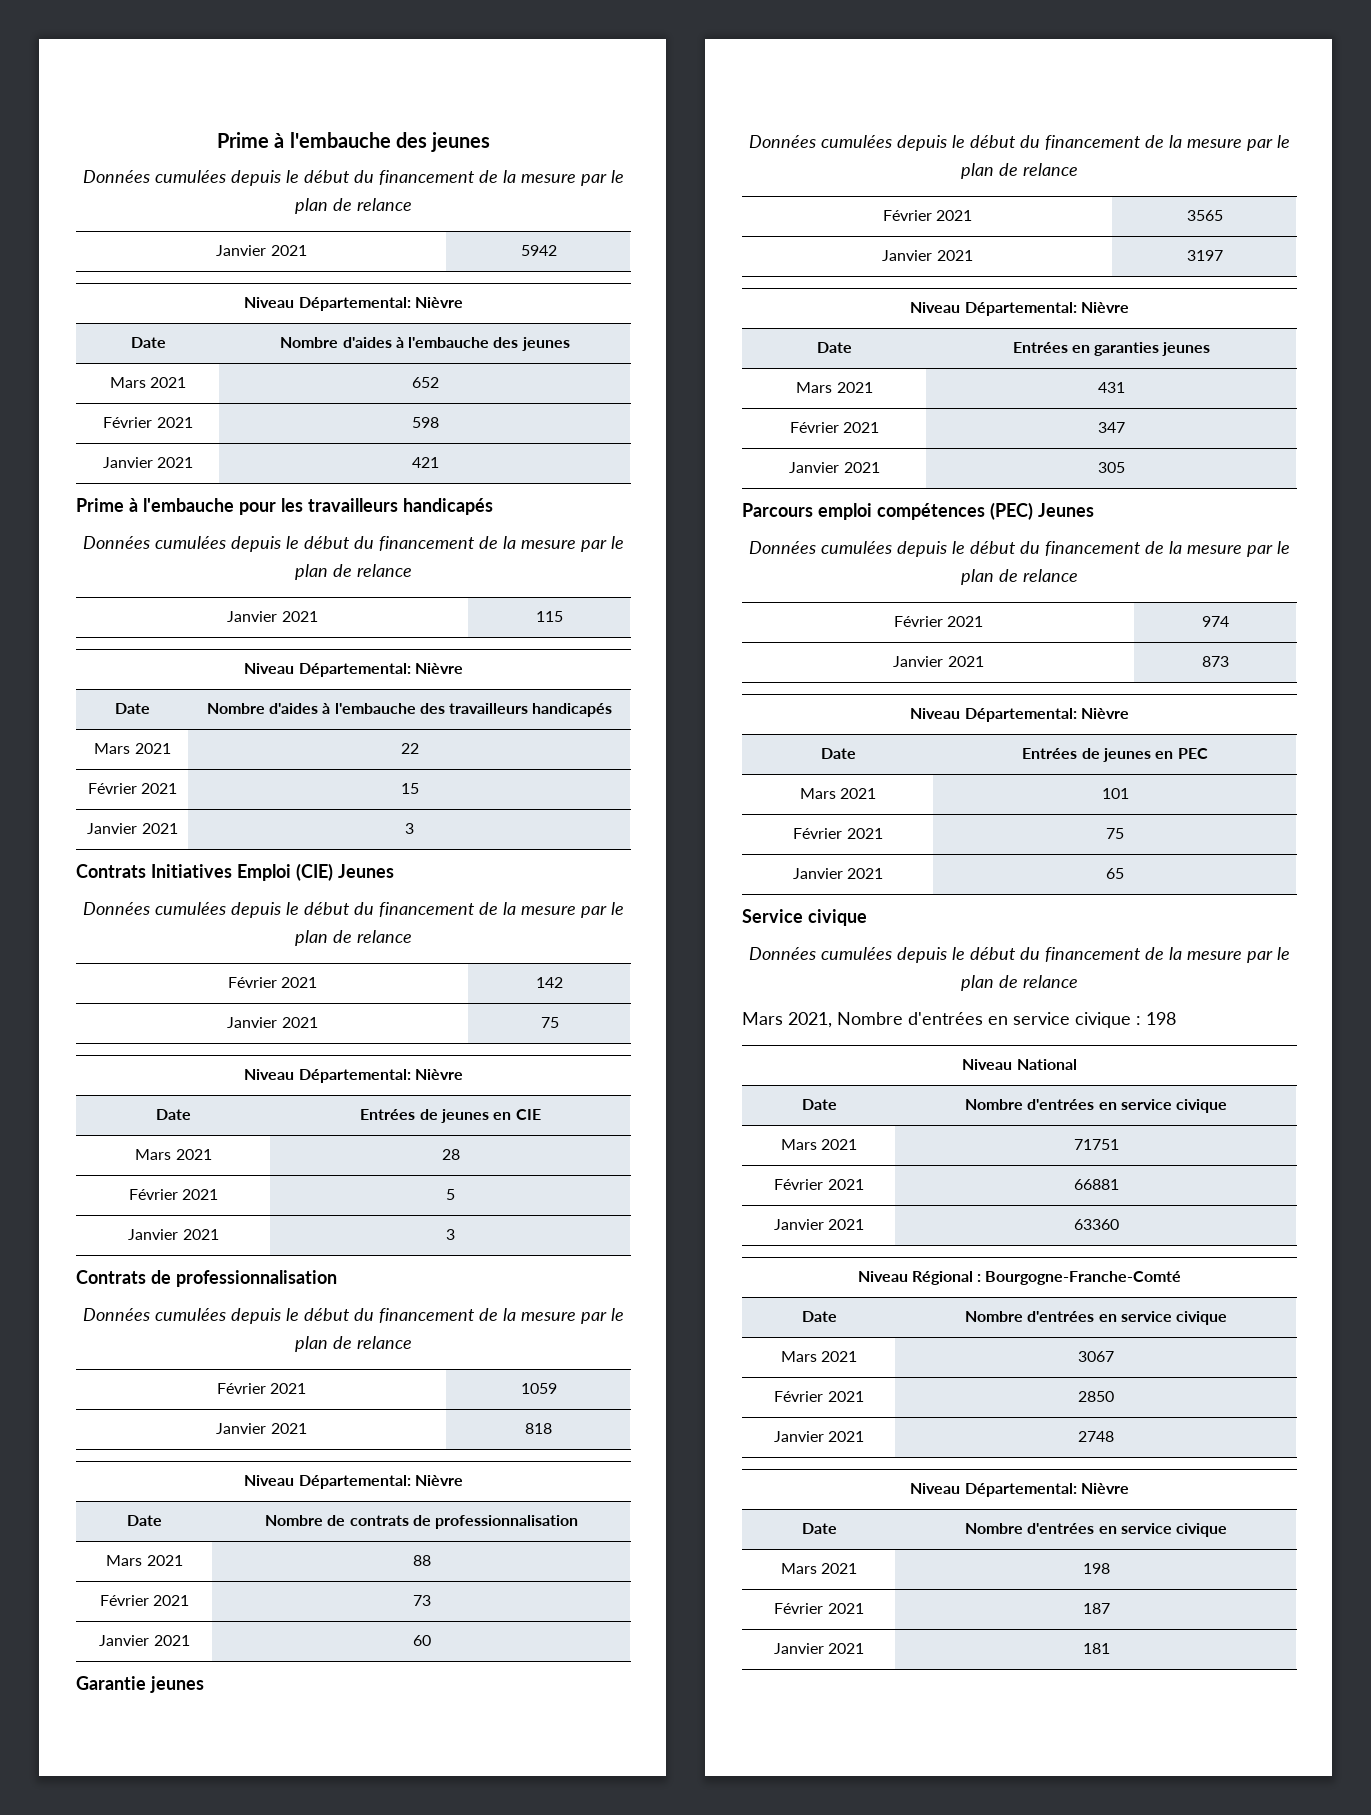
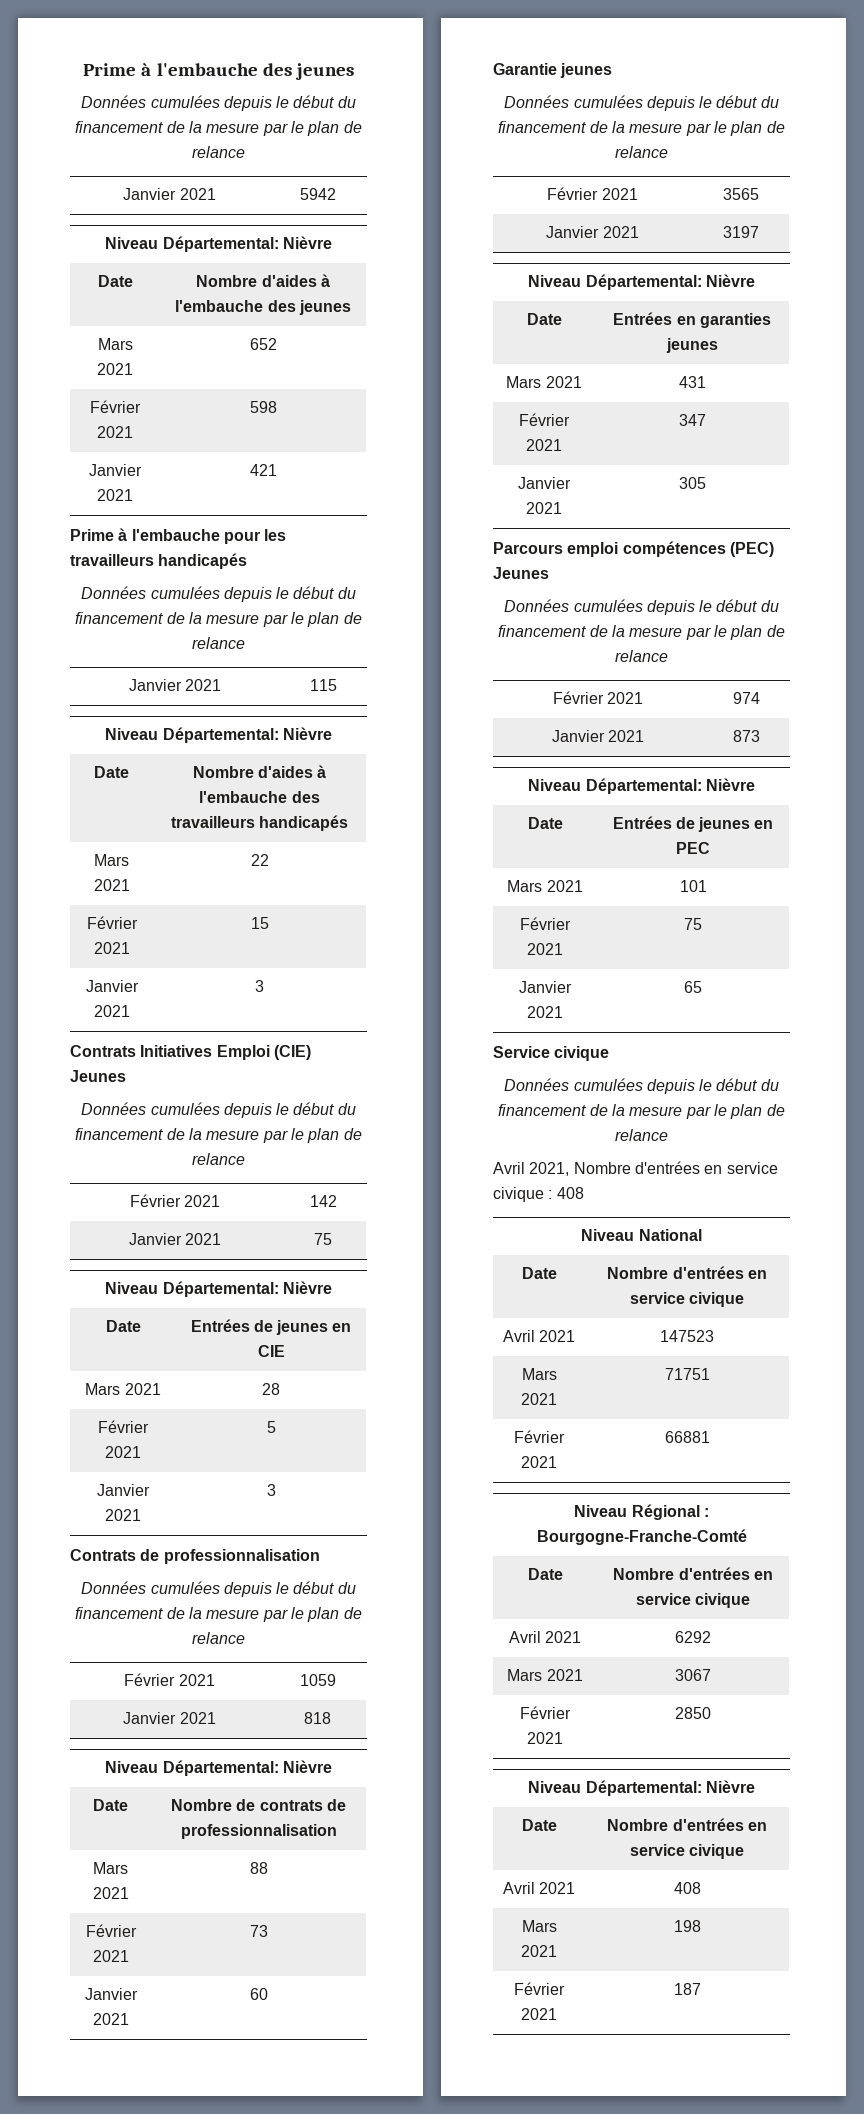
- Mars 2021, Nombre d'entrées en service civique : 198
+ Avril 2021, Nombre d'entrées en service civique : 408
+ Avril 2021 | 147523
- Janvier 2021 | 63360
+ Avril 2021 | 6292
- Janvier 2021 | 2748
+ Avril 2021 | 408
- Janvier 2021 | 181

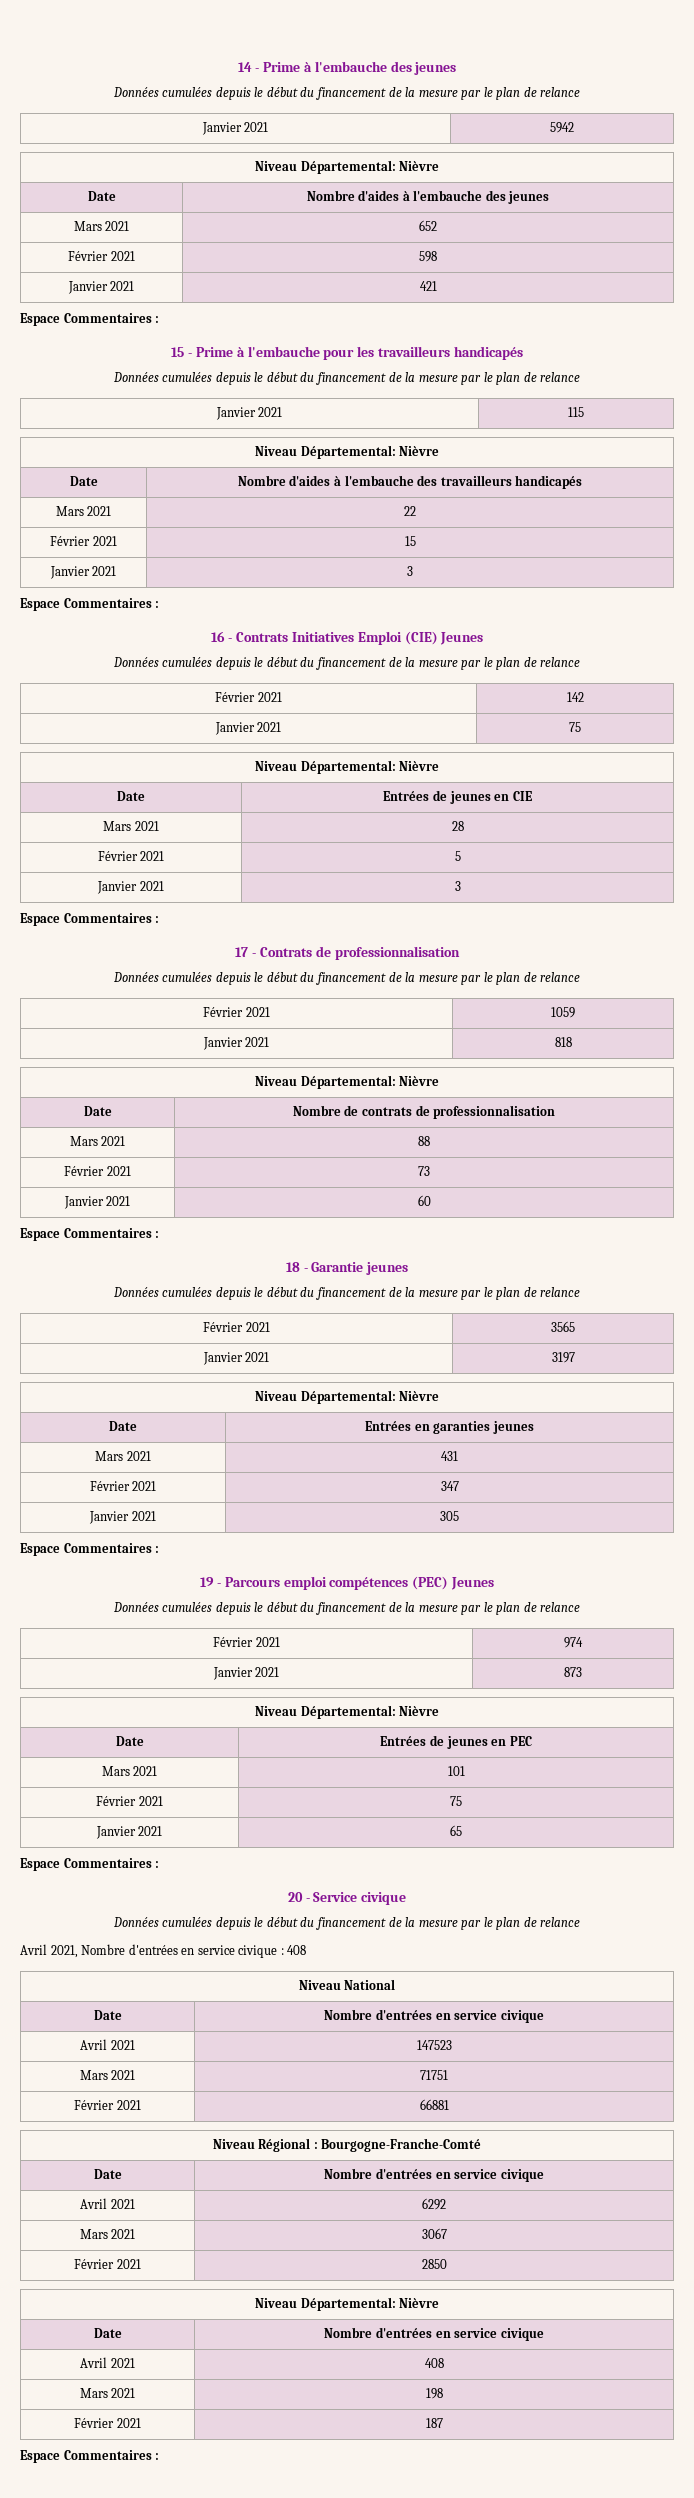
- Prime à l'embauche des jeunes
+ 14 - Prime à l'embauche des jeunes
  Janvier 2021 | 421
- Prime à l'embauche pour les travailleurs handicapés
+ Espace Commentaires :
+ 15 - Prime à l'embauche pour les travailleurs handicapés
  Février 2021 | 15
  Janvier 2021 | 3
- Contrats Initiatives Emploi (CIE) Jeunes
+ Espace Commentaires :
+ 16 - Contrats Initiatives Emploi (CIE) Jeunes
  Février 2021 | 5
  Janvier 2021 | 3
- Contrats de professionnalisation
+ Espace Commentaires :
+ 17 - Contrats de professionnalisation
  Janvier 2021 | 60
- Garantie jeunes
+ Espace Commentaires :
+ 18 - Garantie jeunes
  Janvier 2021 | 305
- Parcours emploi compétences (PEC) Jeunes
+ Espace Commentaires :
+ 19 - Parcours emploi compétences (PEC) Jeunes
  Janvier 2021 | 65
- Service civique
+ Espace Commentaires :
+ 20 - Service civique
  Février 2021 | 187
+ Espace Commentaires :

